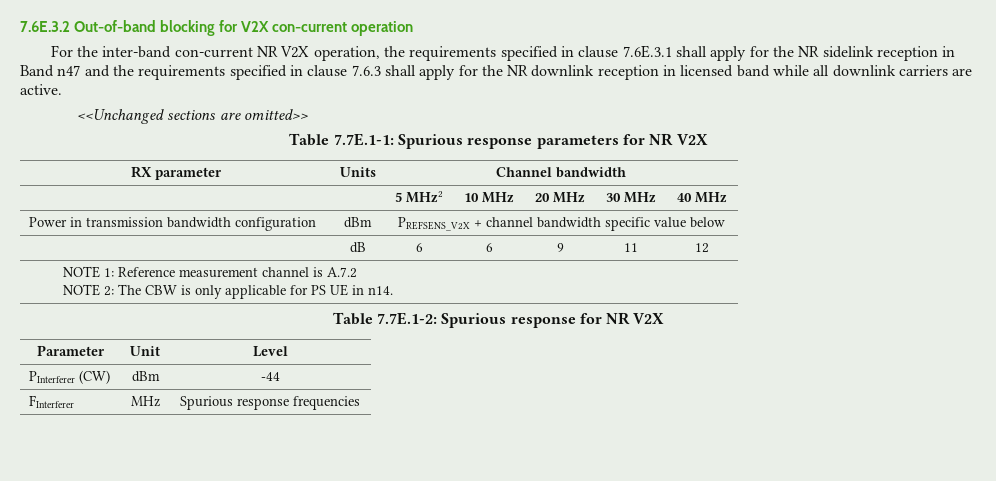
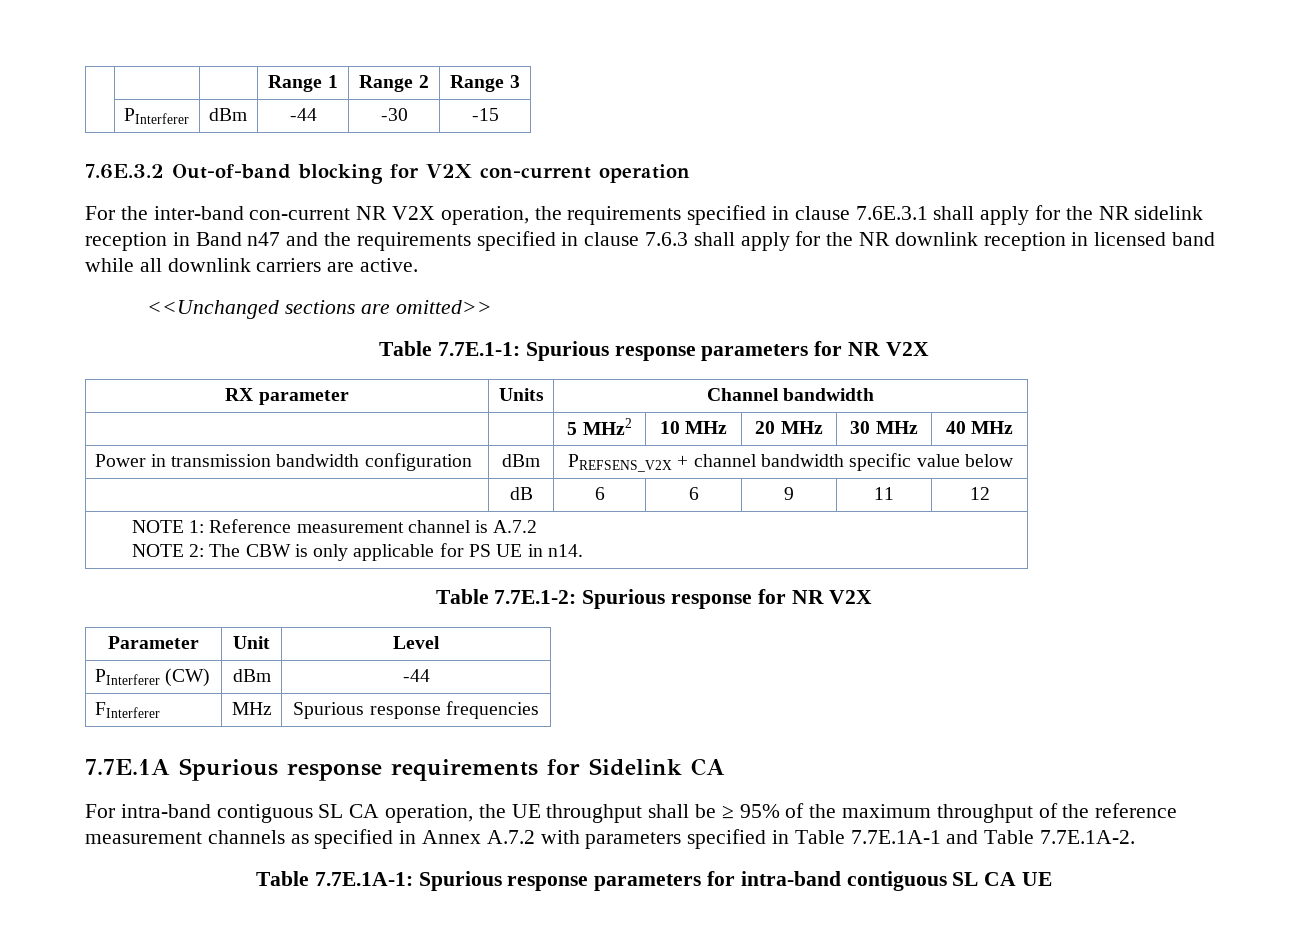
+ | | | Range 1 | Range 2 | Range 3
+ | PInterferer | dBm | -44 | -30 | -15
+ 7.7E.1A Spurious response requirements for Sidelink CA
+ For intra-band contiguous SL CA operation, the UE throughput shall be ≥ 95% of the maximum throughput of the reference measurement channels as specified in Annex A.7.2 with parameters specified in Table 7.7E.1A-1 and Table 7.7E.1A-2.
+ Table 7.7E.1A-1: Spurious response parameters for intra-band contiguous SL CA UE

